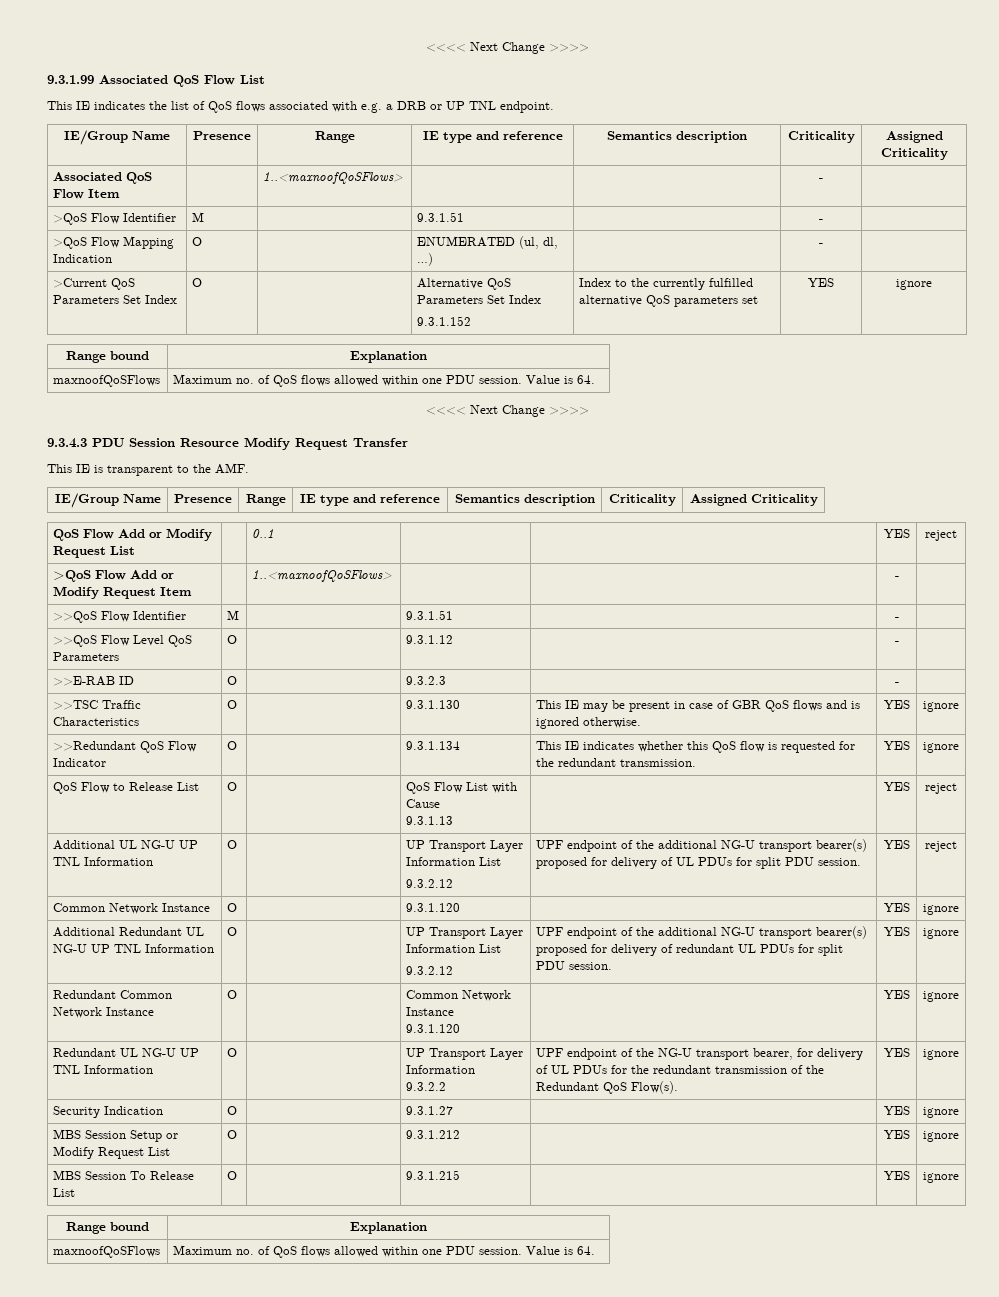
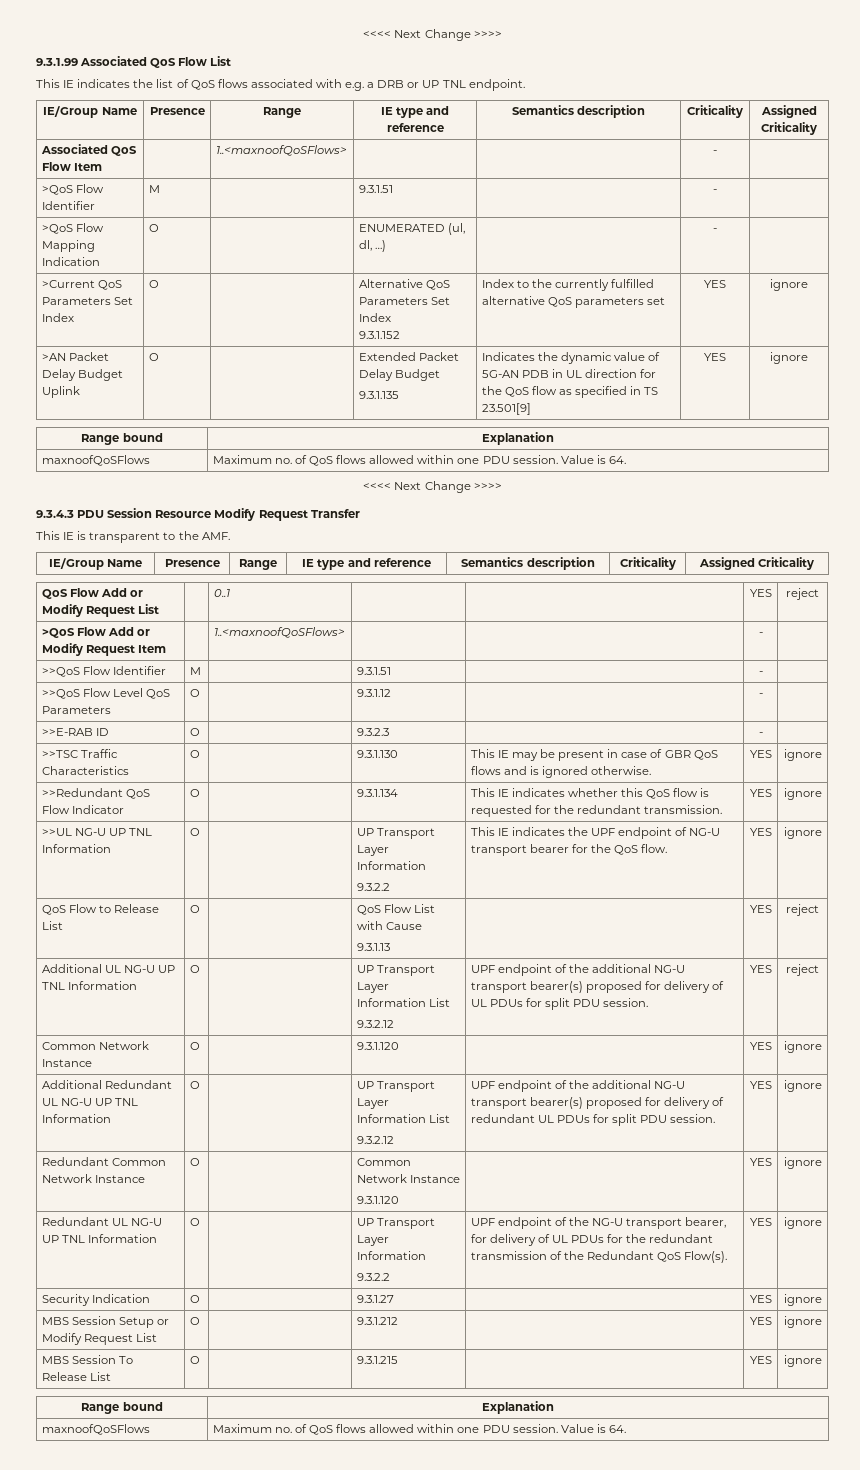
+ >AN Packet Delay Budget Uplink | O | | Extended Packet Delay Budget
+ 9.3.1.135 | Indicates the dynamic value of 5G-AN PDB in UL direction for the QoS flow as specified in TS 23.501[9] | YES | ignore
+ >>UL NG-U UP TNL Information | O | | UP Transport Layer Information
+ 9.3.2.2 | This IE indicates the UPF endpoint of NG-U transport bearer for the QoS flow. | YES | ignore

